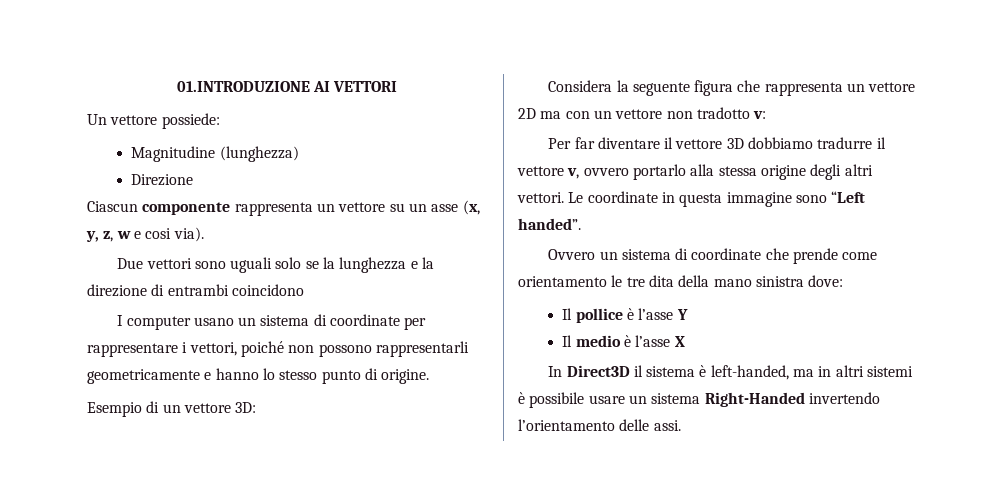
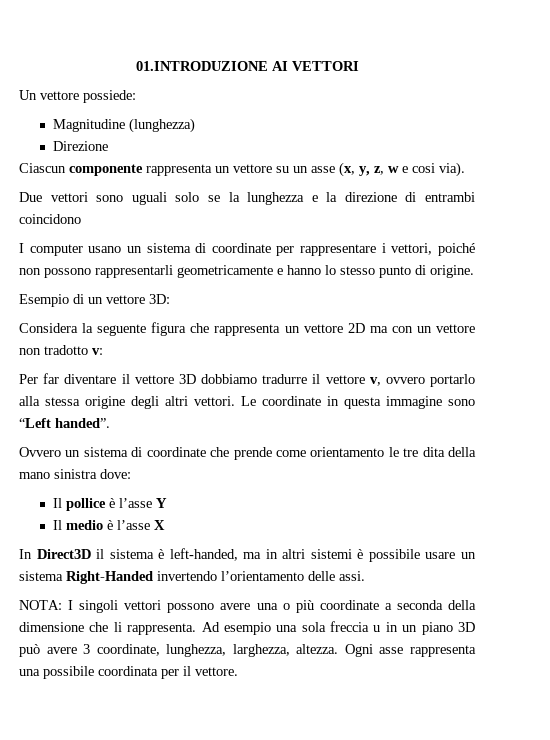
+ NOTA: I singoli vettori possono avere una o più coordinate a seconda della dimensione che li rappresenta. Ad esempio una sola freccia u in un piano 3D può avere 3 coordinate, lunghezza, larghezza, altezza. Ogni asse rappresenta una possibile coordinata per il vettore.

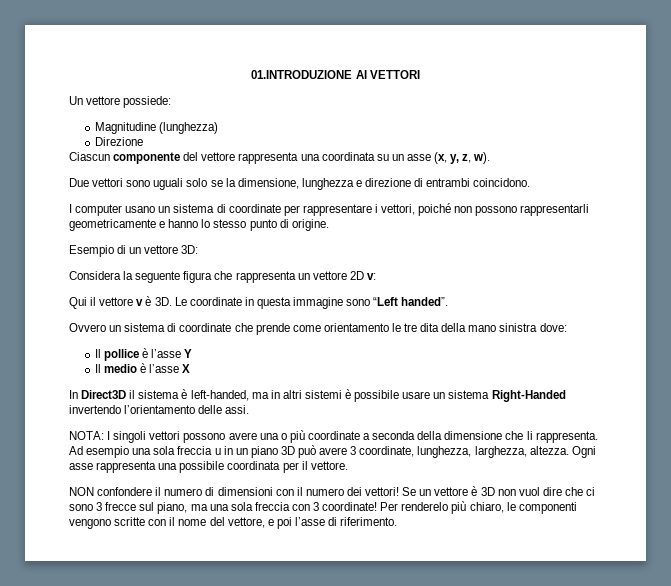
- Ciascun componente rappresenta un vettore su un asse (x, y, z, w e cosi via).
+ Ciascun componente del vettore rappresenta una coordinata su un asse (x, y, z, w).
- Due vettori sono uguali solo se la lunghezza e la direzione di entrambi coincidono
+ Due vettori sono uguali solo se la dimensione, lunghezza e direzione di entrambi coincidono.
- Considera la seguente figura che rappresenta un vettore 2D ma con un vettore non tradotto v:
- Per far diventare il vettore 3D dobbiamo tradurre il vettore v, ovvero portarlo alla stessa origine degli altri vettori.
+ Considera la seguente figura che rappresenta un vettore 2D v:
+ Qui il vettore v è 3D.
+ NON confondere il numero di dimensioni con il numero dei vettori! Se un vettore è 3D non vuol dire che ci sono 3 frecce sul piano, ma una sola freccia con 3 coordinate! Per renderelo più chiaro, le componenti vengono scritte con il nome del vettore, e poi l’asse di riferimento.

